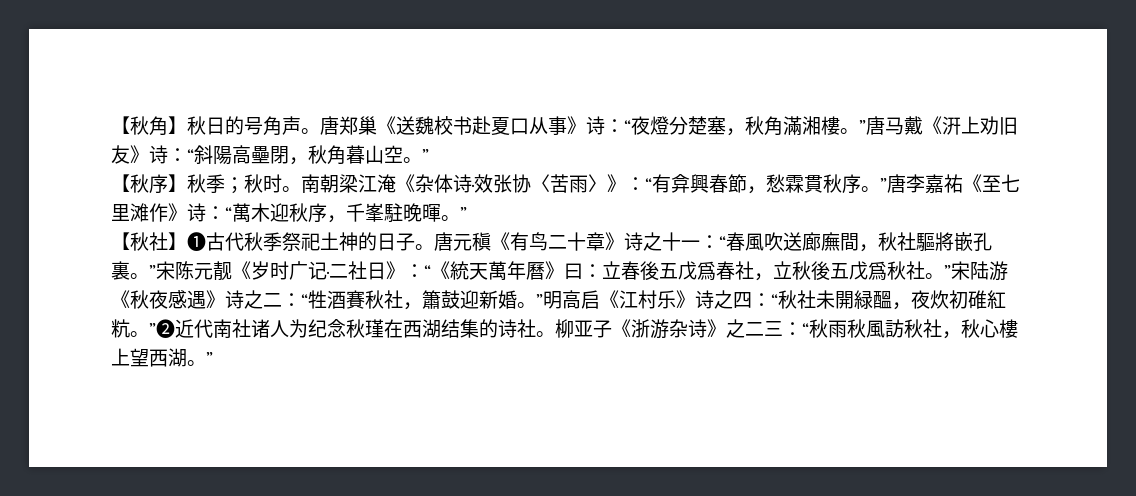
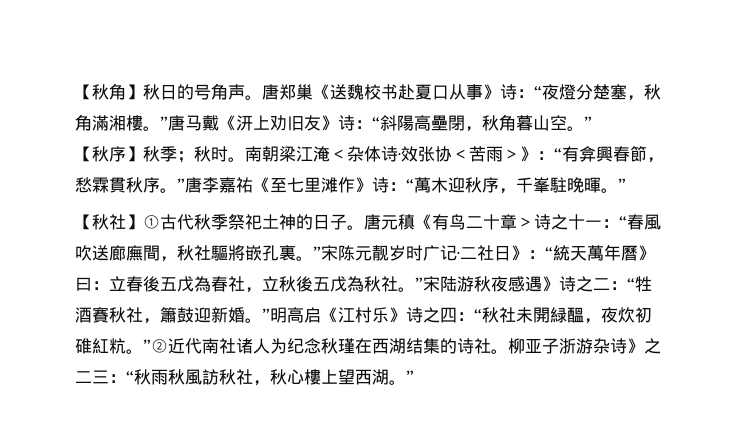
- 南朝梁江淹《杂体诗·效张协〈苦雨〉》：“有弇興春節，愁霖貫秋序。”唐李嘉祐《至七里滩作》诗：“萬木迎秋序，千峯駐晚暉。”
+ 南朝梁江淹＜杂体诗·效张协＜苦雨＞》：“有弇興春節，愁霖貫秋序。”唐李嘉祐《至七里滩作》诗：“萬木迎秋序，千峯駐晚暉。”
- 【秋社】❶古代秋季祭祀土神的日子。
+ 【秋社】①古代秋季祭祀土神的日子。
- 唐元稹《有鸟二十章》诗之十一：
+ 唐元稹《有鸟二十章＞诗之十一：
- “春風吹送廊廡間，秋社驅將嵌孔裏。”宋陈元靓《岁时广记·二社日》：
+ “春風吹送廊廡間，秋社驅將嵌孔裏。”宋陈元靓岁时广记·二社日》：
- “《統天萬年曆》曰：
+ “統天萬年曆》曰：
- 立春後五戊爲春社，立秋後五戊爲秋社。”宋陆游《秋夜感遇》诗之二：
+ 立春後五戊為春社，立秋後五戊為秋社。”宋陆游秋夜感遇》诗之二：
- “秋社未開緑醞，夜炊初碓紅粇。”❷近代南社诸人为纪念秋瑾在西湖结集的诗社。
+ “秋社未開緑醞，夜炊初碓紅粇。”②近代南社诸人为纪念秋瑾在西湖结集的诗社。
- 柳亚子《浙游杂诗》之二三：“秋雨秋風訪秋社，秋心樓上望西湖。”
+ 柳亚子浙游杂诗》之二三：“秋雨秋風訪秋社，秋心樓上望西湖。”

